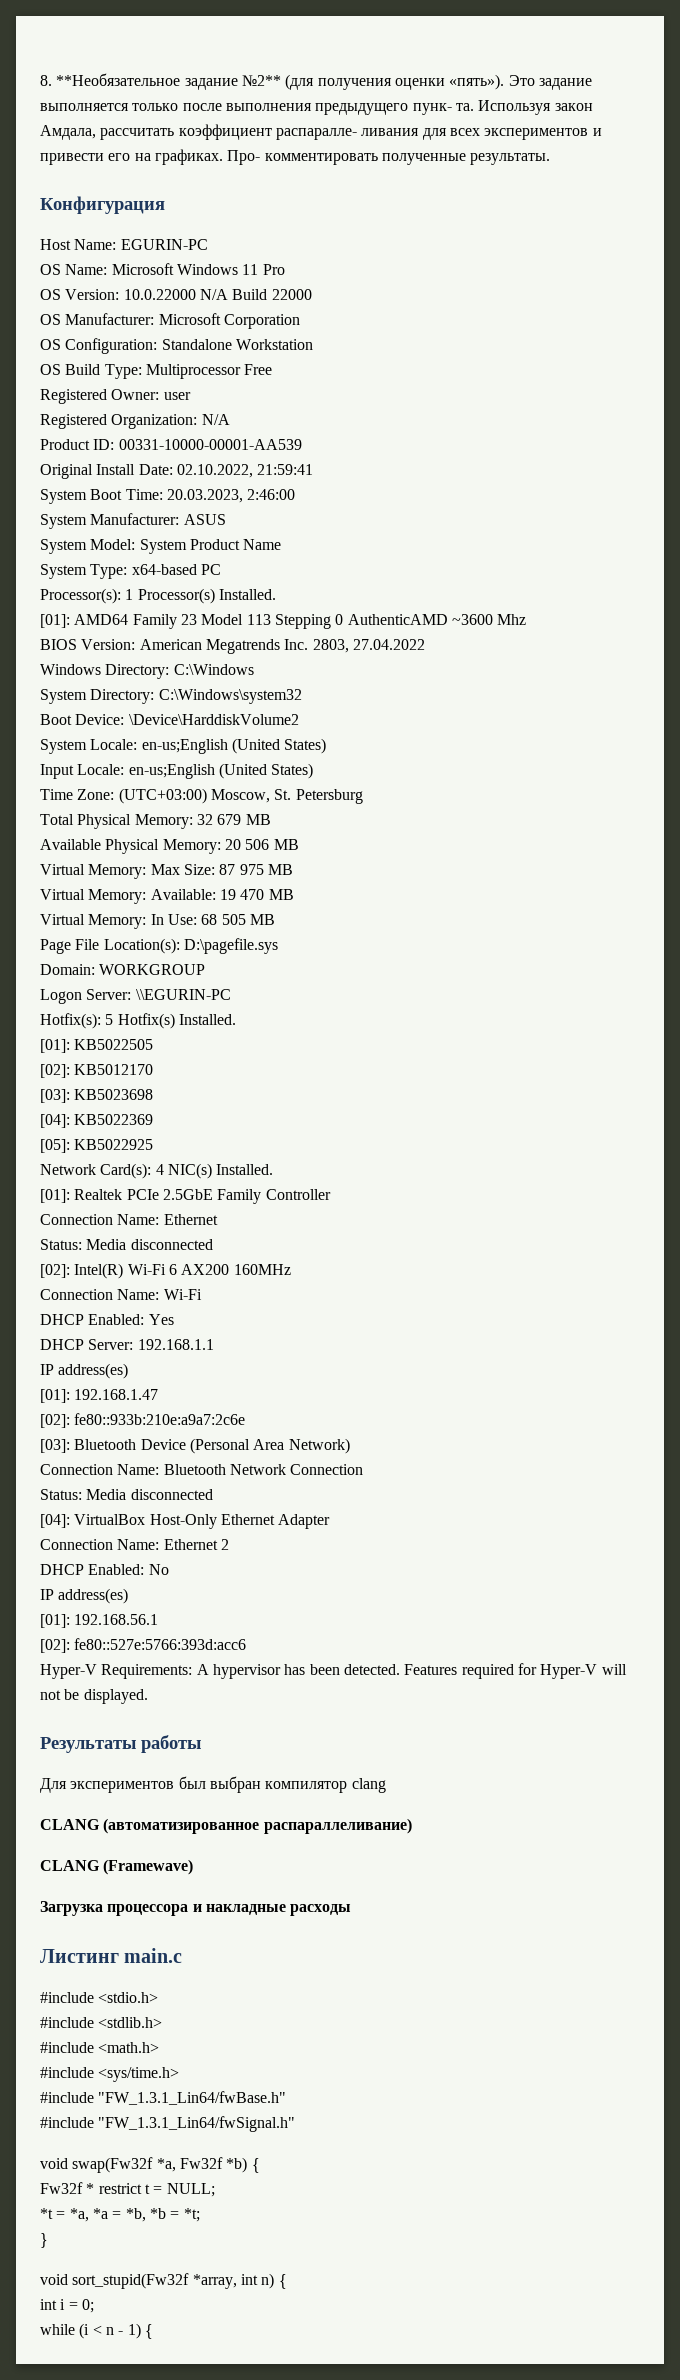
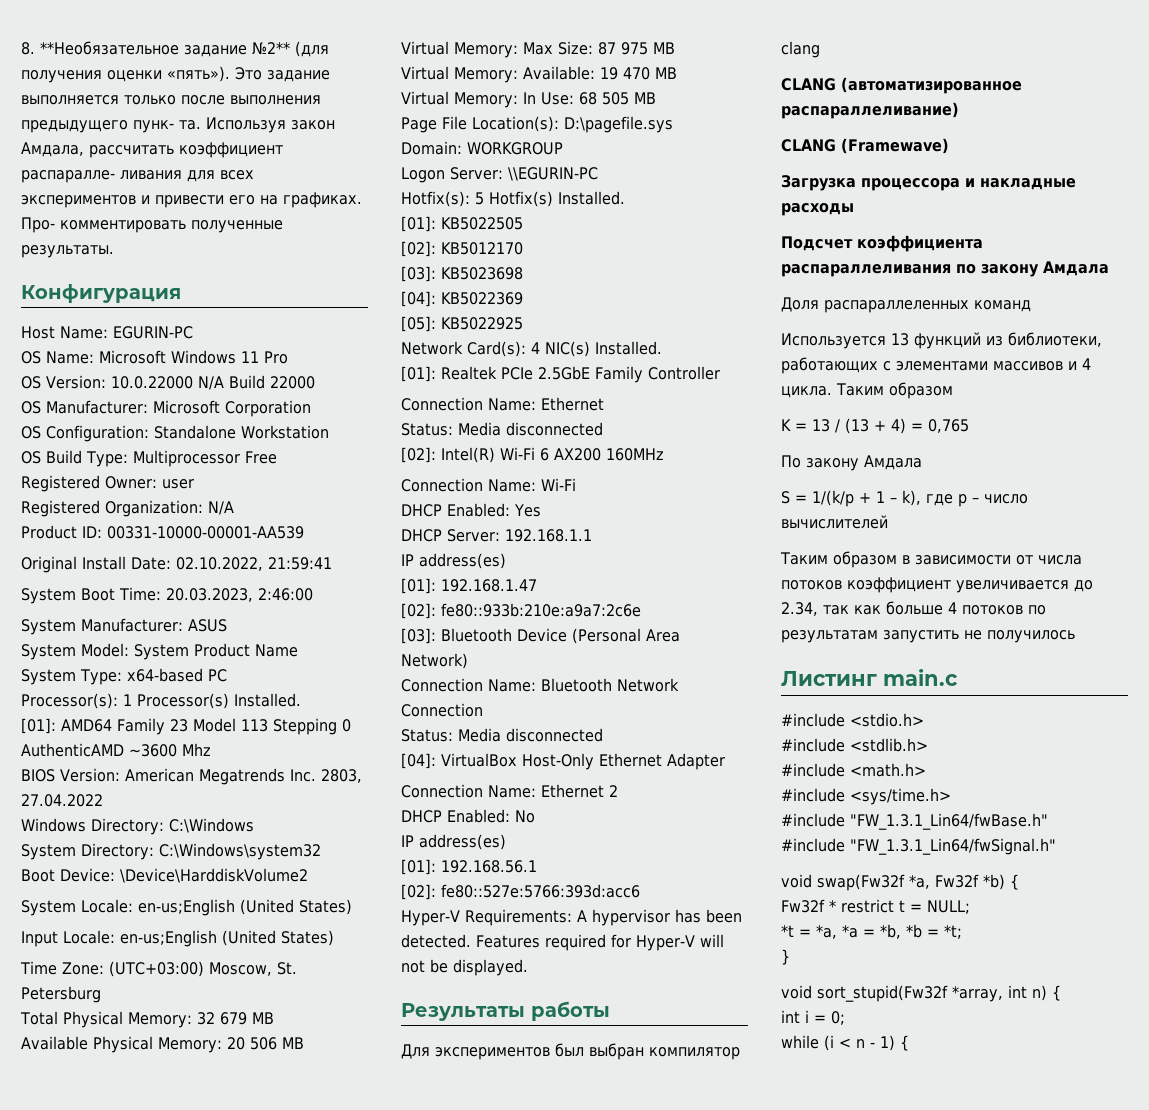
+ Подсчет коэффициента распараллеливания по закону Амдала
+ Доля распараллеленных команд
+ Используется 13 функций из библиотеки, работающих с элементами массивов и 4 цикла. Таким образом
+ K = 13 / (13 + 4) = 0,765
+ По закону Амдала
+ S = 1/(k/p + 1 – k), где p – число вычислителей
+ Таким образом в зависимости от числа потоков коэффициент увеличивается до 2.34, так как больше 4 потоков по результатам запустить не получилось

